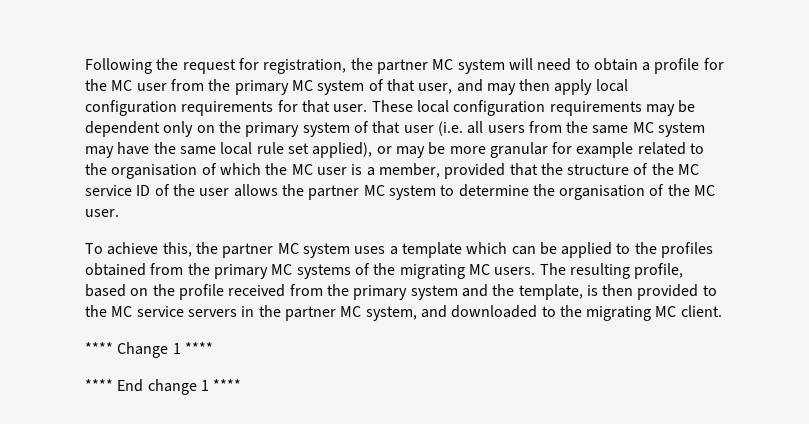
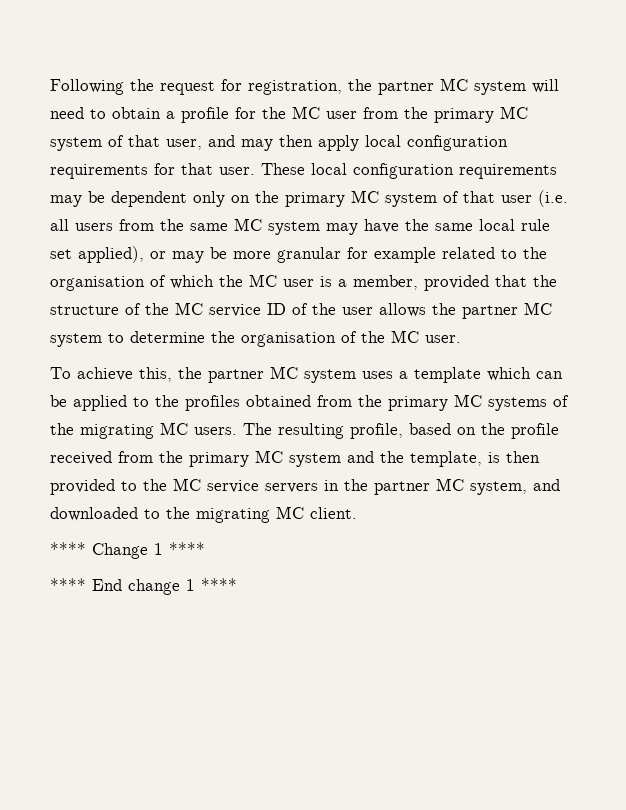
- These local configuration requirements may be dependent only on the primary system of that user (i.e. all users from the same MC system may have the same local rule set applied), or may be more granular for example related to the organisation of which the MC user is a member, provided that the structure of the MC service ID of the user allows the partner MC system to determine the organisation of the MC user.
+ These local configuration requirements may be dependent only on the primary MC system of that user (i.e. all users from the same MC system may have the same local rule set applied), or may be more granular for example related to the organisation of which the MC user is a member, provided that the structure of the MC service ID of the user allows the partner MC system to determine the organisation of the MC user.
- The resulting profile, based on the profile received from the primary system and the template, is then provided to the MC service servers in the partner MC system, and downloaded to the migrating MC client.
+ The resulting profile, based on the profile received from the primary MC system and the template, is then provided to the MC service servers in the partner MC system, and downloaded to the migrating MC client.

